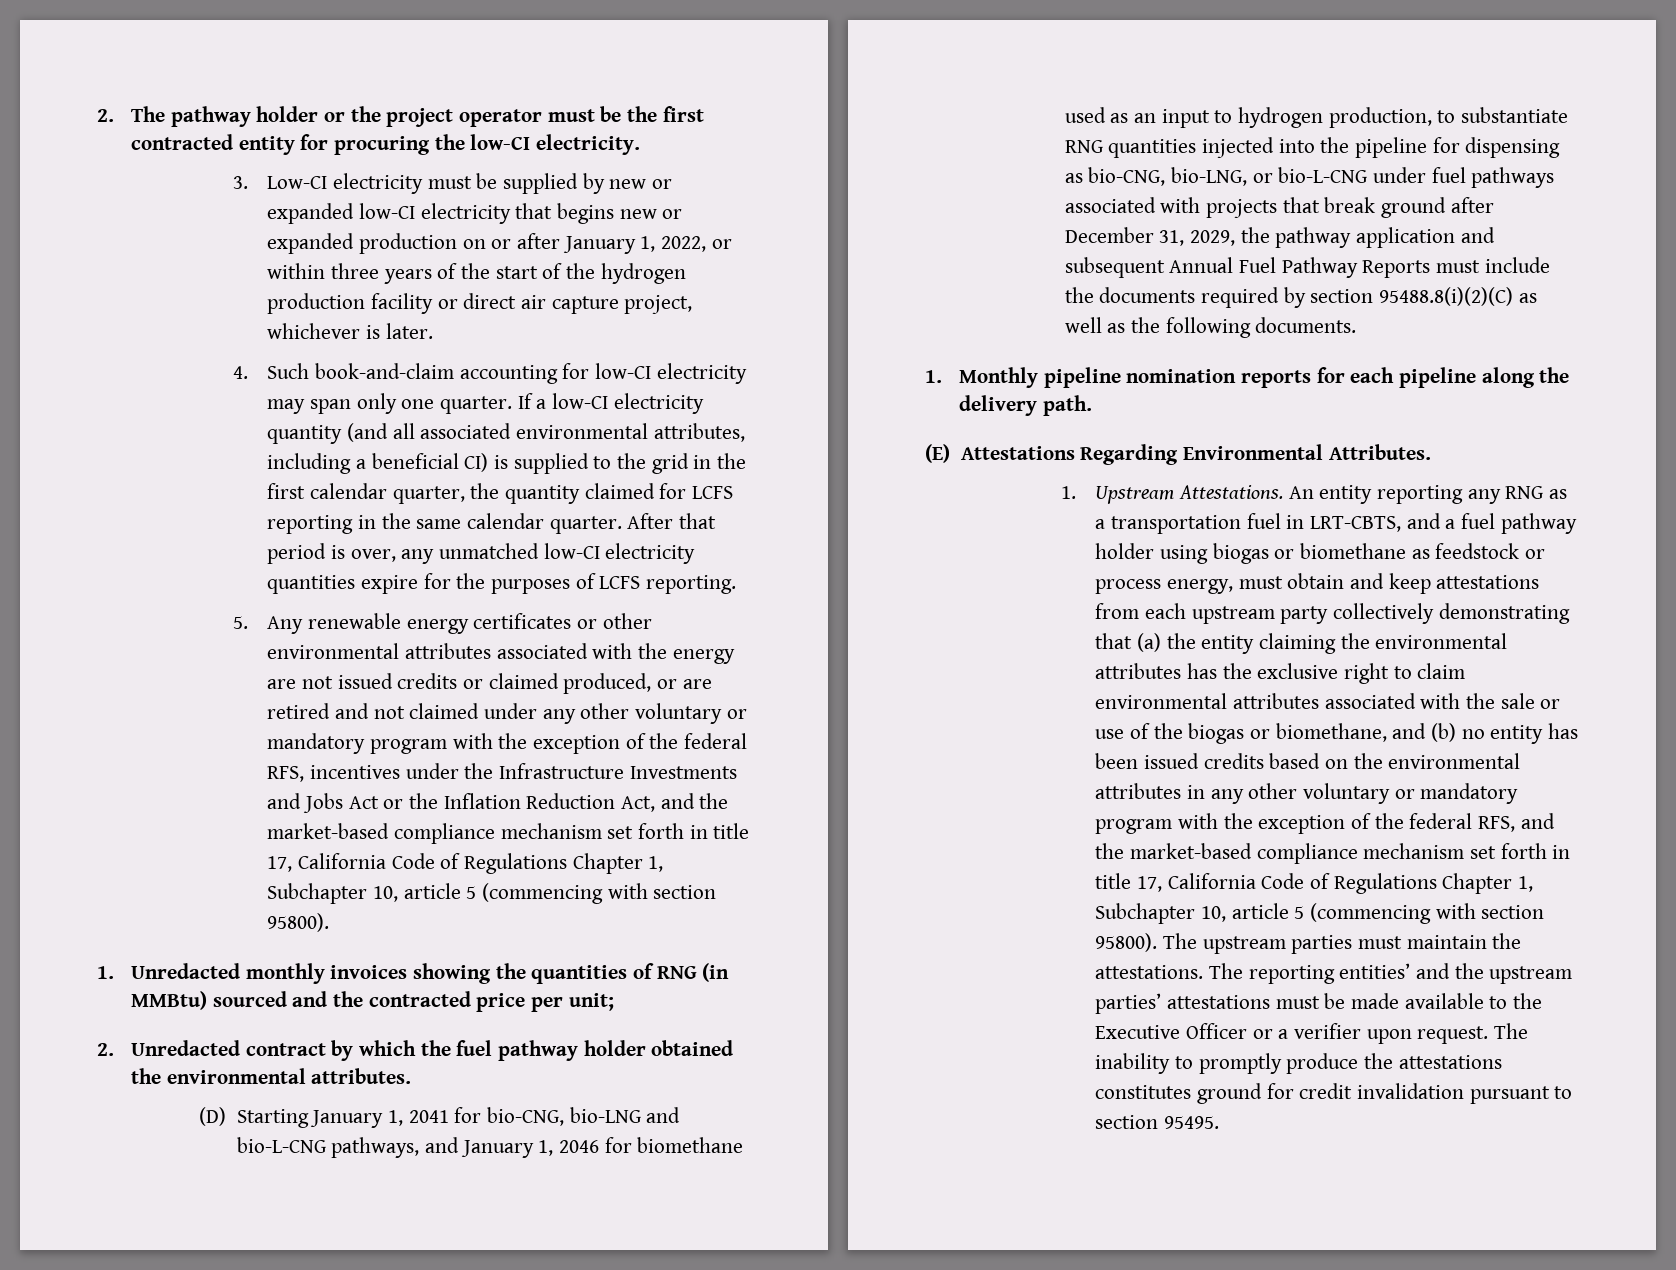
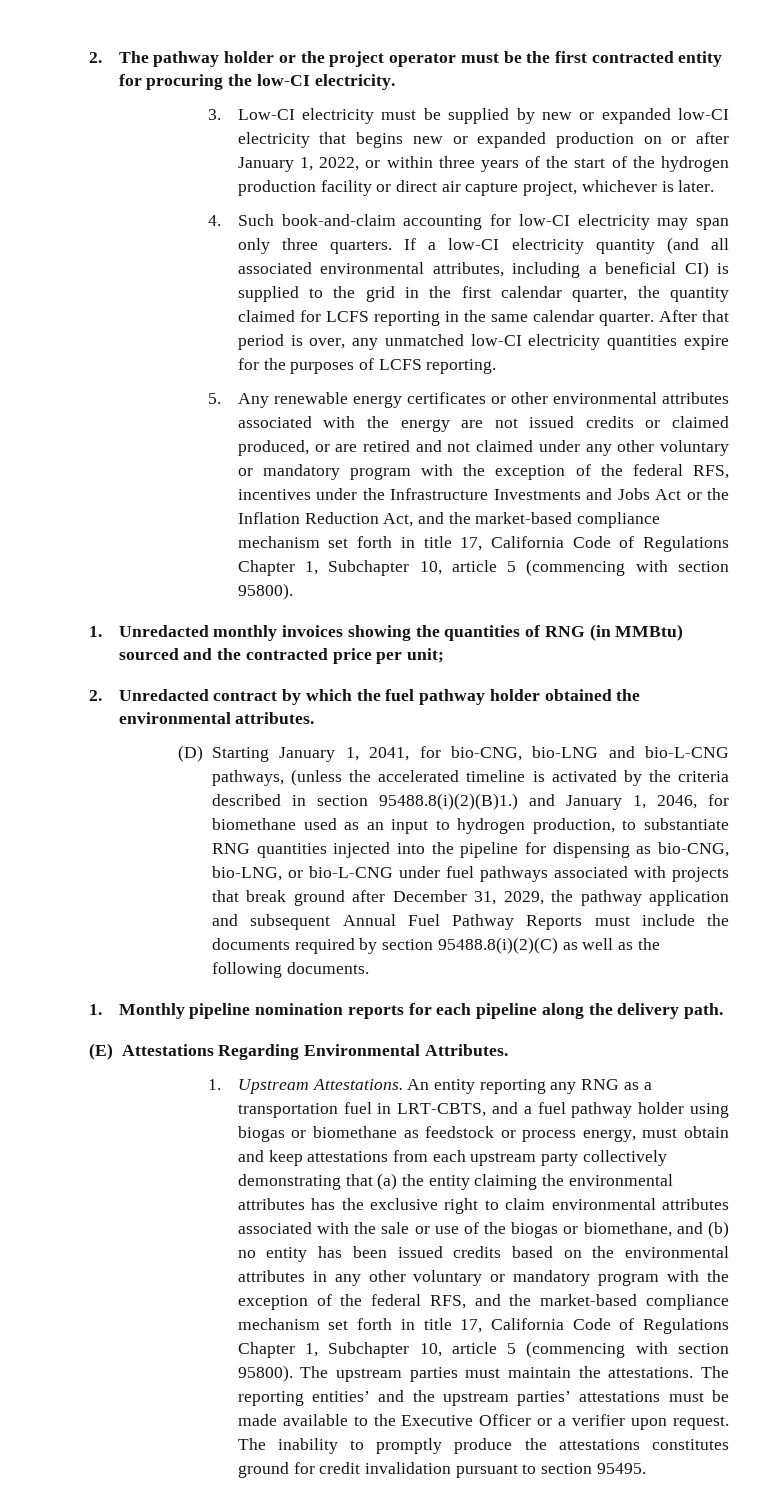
- 4. Such book-and-claim accounting for low-CI electricity may span only one quarter.
+ 4. Such book-and-claim accounting for low-CI electricity may span only three quarters.
- (D) Starting January 1, 2041 for bio-CNG, bio-LNG and bio-L-CNG pathways, and January 1, 2046 for biomethane used as an input to hydrogen production, to substantiate RNG quantities injected into the pipeline for dispensing as bio-CNG, bio-LNG, or bio-L-CNG under fuel pathways associated with projects that break ground after December 31, 2029, the pathway application and subsequent Annual Fuel Pathway Reports must include the documents required by section 95488.8(i)(2)(C) as well as the following documents.
+ (D) Starting January 1, 2041, for bio-CNG, bio-LNG and bio-L-CNG pathways, (unless the accelerated timeline is activated by the criteria described in section 95488.8(i)(2)(B)1.) and January 1, 2046, for biomethane used as an input to hydrogen production, to substantiate RNG quantities injected into the pipeline for dispensing as bio-CNG, bio-LNG, or bio-L-CNG under fuel pathways associated with projects that break ground after December 31, 2029, the pathway application and subsequent Annual Fuel Pathway Reports must include the documents required by section 95488.8(i)(2)(C) as well as the following documents.

